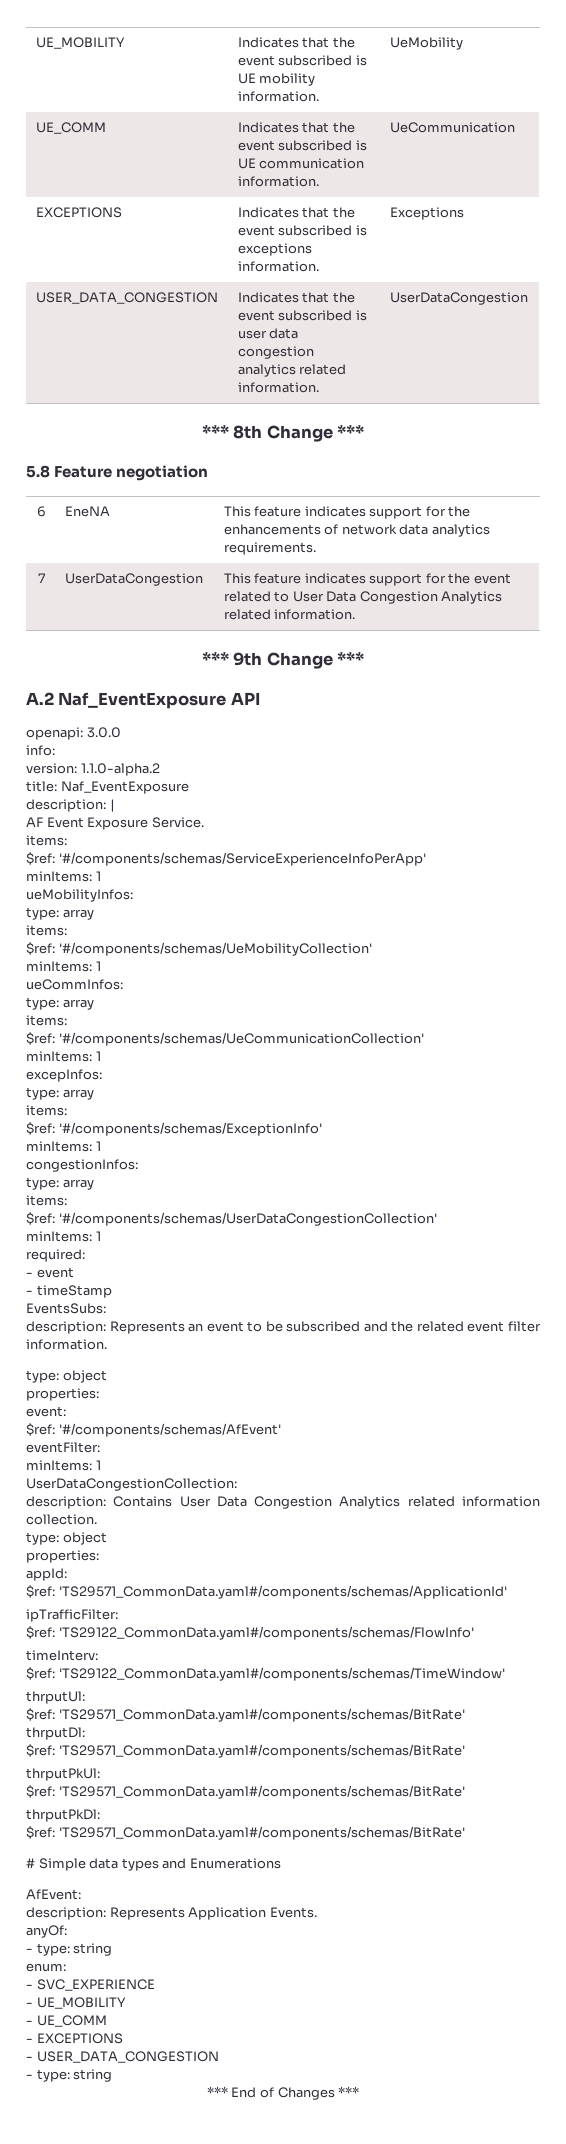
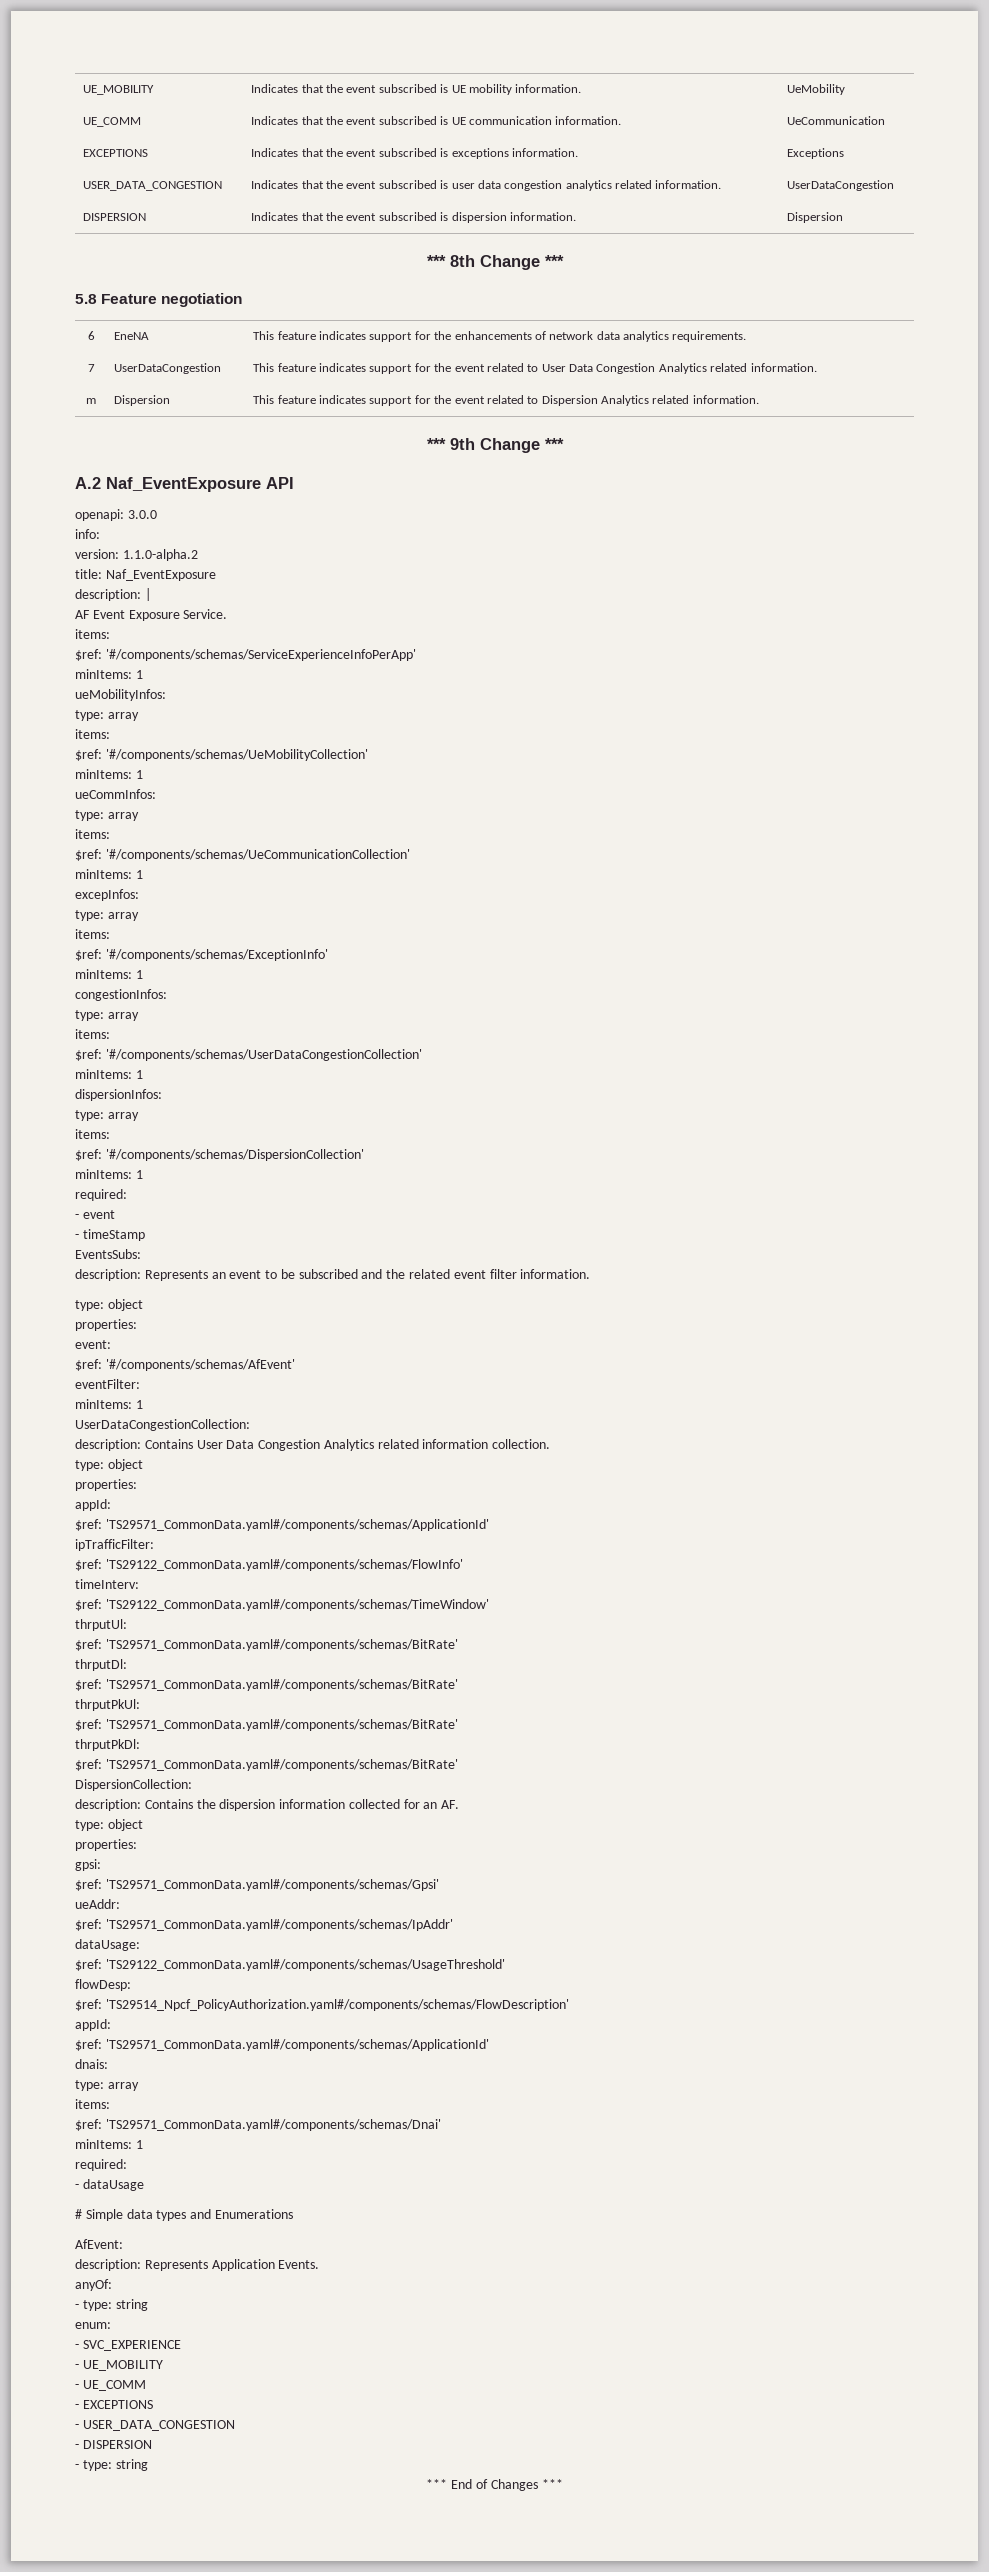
+ DISPERSION | Indicates that the event subscribed is dispersion information. | Dispersion
+ m | Dispersion | This feature indicates support for the event related to Dispersion Analytics related information.
+ dispersionInfos:
+ type: array
+ items:
+ $ref: '#/components/schemas/DispersionCollection'
+ minItems: 1
+ DispersionCollection:
+ description: Contains the dispersion information collected for an AF.
+ type: object
+ properties:
+ gpsi:
+ $ref: 'TS29571_CommonData.yaml#/components/schemas/Gpsi'
+ ueAddr:
+ $ref: 'TS29571_CommonData.yaml#/components/schemas/IpAddr'
+ dataUsage:
+ $ref: 'TS29122_CommonData.yaml#/components/schemas/UsageThreshold'
+ flowDesp:
+ $ref: 'TS29514_Npcf_PolicyAuthorization.yaml#/components/schemas/FlowDescription'
+ appId:
+ $ref: 'TS29571_CommonData.yaml#/components/schemas/ApplicationId'
+ dnais:
+ type: array
+ items:
+ $ref: 'TS29571_CommonData.yaml#/components/schemas/Dnai'
+ minItems: 1
+ required:
+ - dataUsage
+ - DISPERSION

